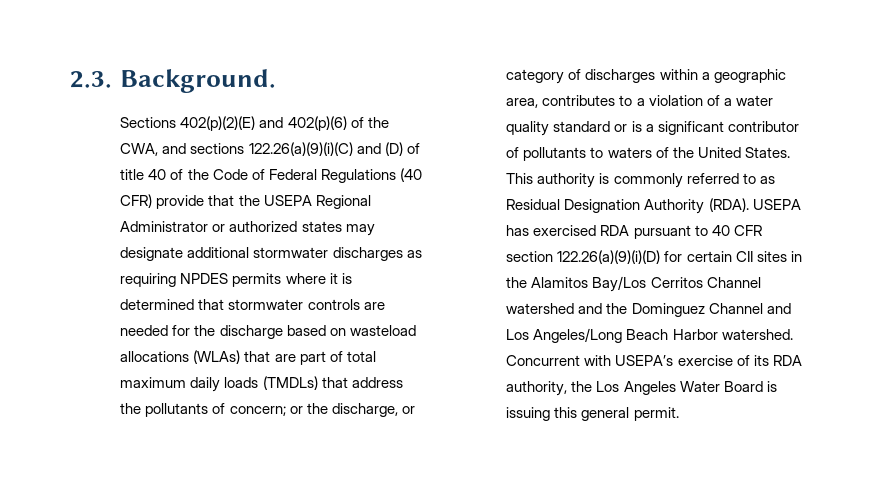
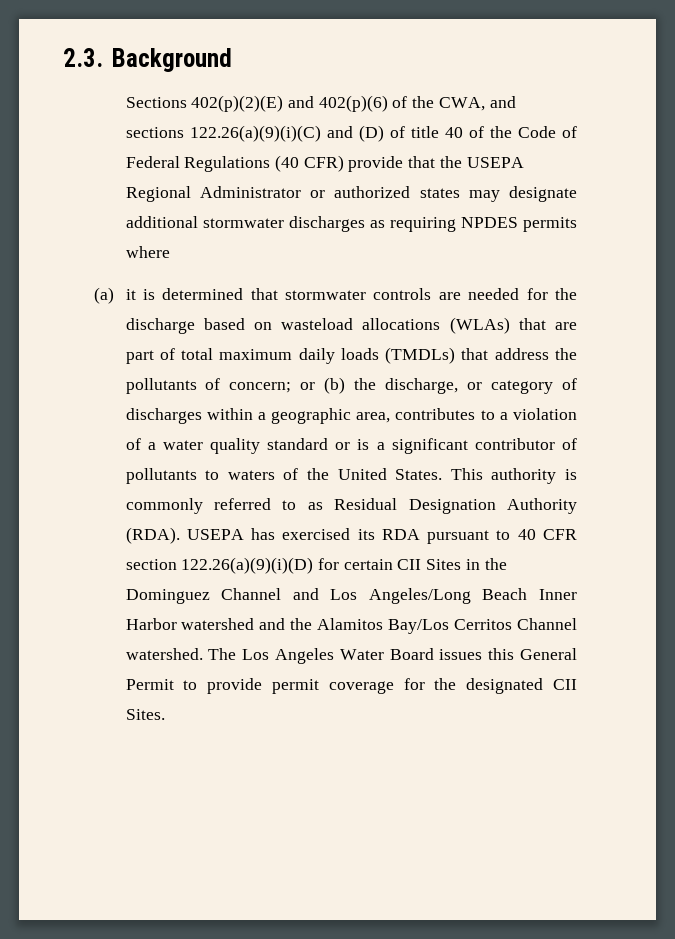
- 2.3. Background.
+ 2.3. Background
- Sections 402(p)(2)(E) and 402(p)(6) of the CWA, and sections 122.26(a)(9)(i)(C) and (D) of title 40 of the Code of Federal Regulations (40 CFR) provide that the USEPA Regional Administrator or authorized states may designate additional stormwater discharges as requiring NPDES permits where it is determined that stormwater controls are needed for the discharge based on wasteload allocations (WLAs) that are part of total maximum daily loads (TMDLs) that address the pollutants of concern;
+ Sections 402(p)(2)(E) and 402(p)(6) of the CWA, and sections 122.26(a)(9)(i)(C) and (D) of title 40 of the Code of Federal Regulations (40 CFR) provide that the USEPA Regional Administrator or authorized states may designate additional stormwater discharges as requiring NPDES permits where
+ (a) it is determined that stormwater controls are needed for the discharge based on wasteload allocations (WLAs) that are part of total maximum daily loads (TMDLs) that address the pollutants of concern;
- or the discharge, or category of discharges within a geographic area, contributes to a violation of a water quality standard or is a significant contributor of pollutants to waters of the United States.
+ or (b) the discharge, or category of discharges within a geographic area, contributes to a violation of a water quality standard or is a significant contributor of pollutants to waters of the United States.
- USEPA has exercised RDA pursuant to 40 CFR section 122.26(a)(9)(i)(D) for certain CII sites in the Alamitos Bay/Los Cerritos Channel watershed and the Dominguez Channel and Los Angeles/Long Beach Harbor watershed. Concurrent with USEPA’s exercise of its RDA authority, the Los Angeles Water Board is issuing this general permit.
+ USEPA has exercised its RDA pursuant to 40 CFR section 122.26(a)(9)(i)(D) for certain CII Sites in the Dominguez Channel and Los Angeles/Long Beach Inner Harbor watershed and the Alamitos Bay/Los Cerritos Channel watershed. The Los Angeles Water Board issues this General Permit to provide permit coverage for the designated CII Sites.

